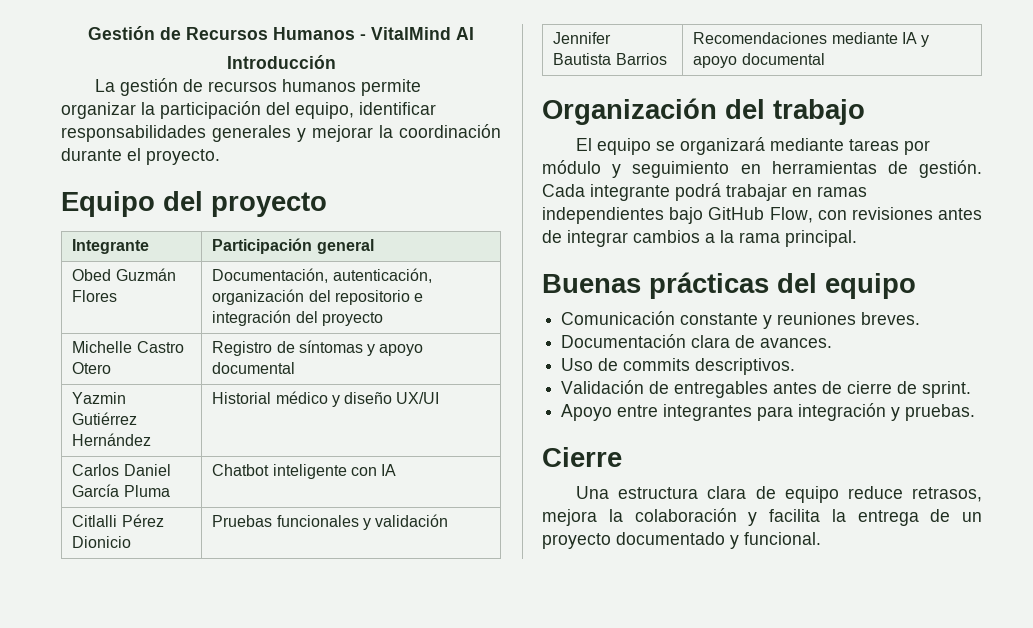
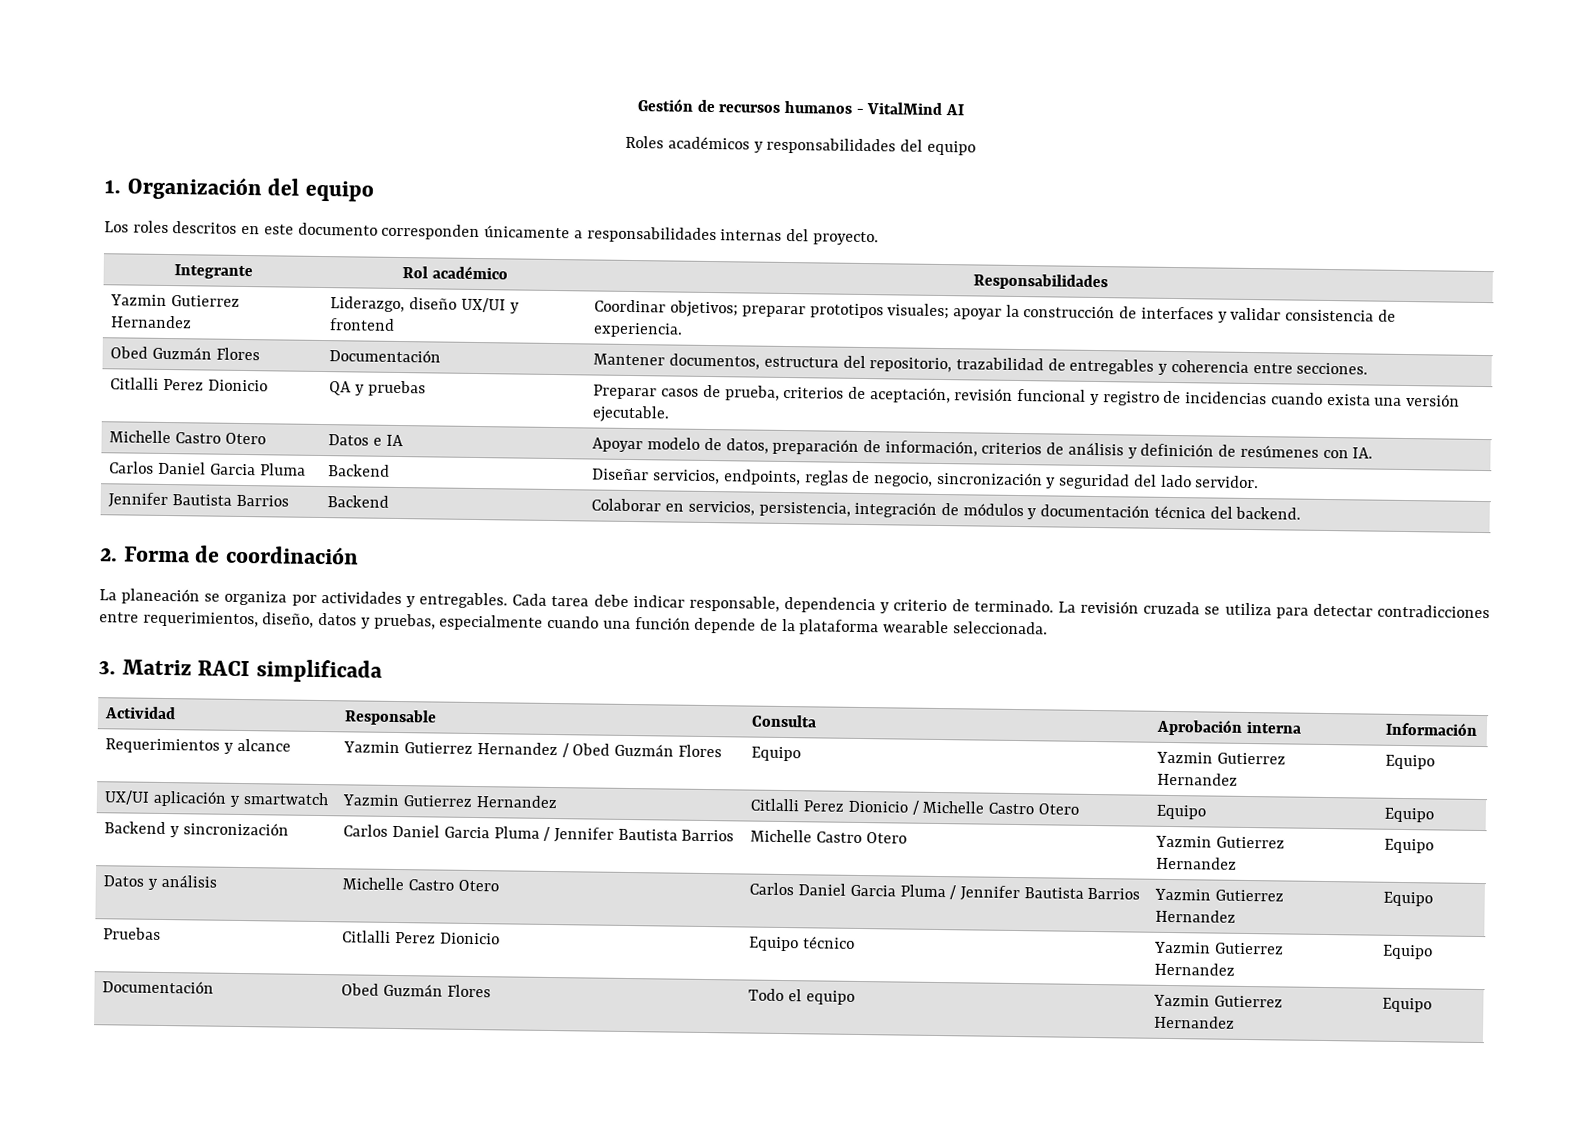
- Gestión de Recursos Humanos - VitalMind AI
+ Gestión de recursos humanos - VitalMind AI
- Introducción
- La gestión de recursos humanos permite organizar la participación del equipo, identificar responsabilidades generales y mejorar la coordinación durante el proyecto.
- Equipo del proyecto
- Integrante | Participación general
- Obed Guzmán Flores | Documentación, autenticación, organización del repositorio e integración del proyecto
- Michelle Castro Otero | Registro de síntomas y apoyo documental
- Yazmin Gutiérrez Hernández | Historial médico y diseño UX/UI
- Carlos Daniel García Pluma | Chatbot inteligente con IA
- Citlalli Pérez Dionicio | Pruebas funcionales y validación
- Jennifer Bautista Barrios | Recomendaciones mediante IA y apoyo documental
- Organización del trabajo
- El equipo se organizará mediante tareas por módulo y seguimiento en herramientas de gestión. Cada integrante podrá trabajar en ramas independientes bajo GitHub Flow, con revisiones antes de integrar cambios a la rama principal.
- Buenas prácticas del equipo
- Comunicación constante y reuniones breves.
- Documentación clara de avances.
- Uso de commits descriptivos.
- Validación de entregables antes de cierre de sprint.
- Apoyo entre integrantes para integración y pruebas.
- Cierre
- Una estructura clara de equipo reduce retrasos, mejora la colaboración y facilita la entrega de un proyecto documentado y funcional.
+ Roles académicos y responsabilidades del equipo
+ 1. Organización del equipo
+ Los roles descritos en este documento corresponden únicamente a responsabilidades internas del proyecto.
+ Integrante | Rol académico | Responsabilidades
+ Yazmin Gutierrez Hernandez | Liderazgo, diseño UX/UI y frontend | Coordinar objetivos; preparar prototipos visuales; apoyar la construcción de interfaces y validar consistencia de experiencia.
+ Obed Guzmán Flores | Documentación | Mantener documentos, estructura del repositorio, trazabilidad de entregables y coherencia entre secciones.
+ Citlalli Perez Dionicio | QA y pruebas | Preparar casos de prueba, criterios de aceptación, revisión funcional y registro de incidencias cuando exista una versión ejecutable.
+ Michelle Castro Otero | Datos e IA | Apoyar modelo de datos, preparación de información, criterios de análisis y definición de resúmenes con IA.
+ Carlos Daniel Garcia Pluma | Backend | Diseñar servicios, endpoints, reglas de negocio, sincronización y seguridad del lado servidor.
+ Jennifer Bautista Barrios | Backend | Colaborar en servicios, persistencia, integración de módulos y documentación técnica del backend.
+ 2. Forma de coordinación
+ La planeación se organiza por actividades y entregables. Cada tarea debe indicar responsable, dependencia y criterio de terminado. La revisión cruzada se utiliza para detectar contradicciones entre requerimientos, diseño, datos y pruebas, especialmente cuando una función depende de la plataforma wearable seleccionada.
+ 3. Matriz RACI simplificada
+ Actividad | Responsable | Consulta | Aprobación interna | Información
+ Requerimientos y alcance | Yazmin Gutierrez Hernandez / Obed Guzmán Flores | Equipo | Yazmin Gutierrez Hernandez | Equipo
+ UX/UI aplicación y smartwatch | Yazmin Gutierrez Hernandez | Citlalli Perez Dionicio / Michelle Castro Otero | Equipo | Equipo
+ Backend y sincronización | Carlos Daniel Garcia Pluma / Jennifer Bautista Barrios | Michelle Castro Otero | Yazmin Gutierrez Hernandez | Equipo
+ Datos y análisis | Michelle Castro Otero | Carlos Daniel Garcia Pluma / Jennifer Bautista Barrios | Yazmin Gutierrez Hernandez | Equipo
+ Pruebas | Citlalli Perez Dionicio | Equipo técnico | Yazmin Gutierrez Hernandez | Equipo
+ Documentación | Obed Guzmán Flores | Todo el equipo | Yazmin Gutierrez Hernandez | Equipo

